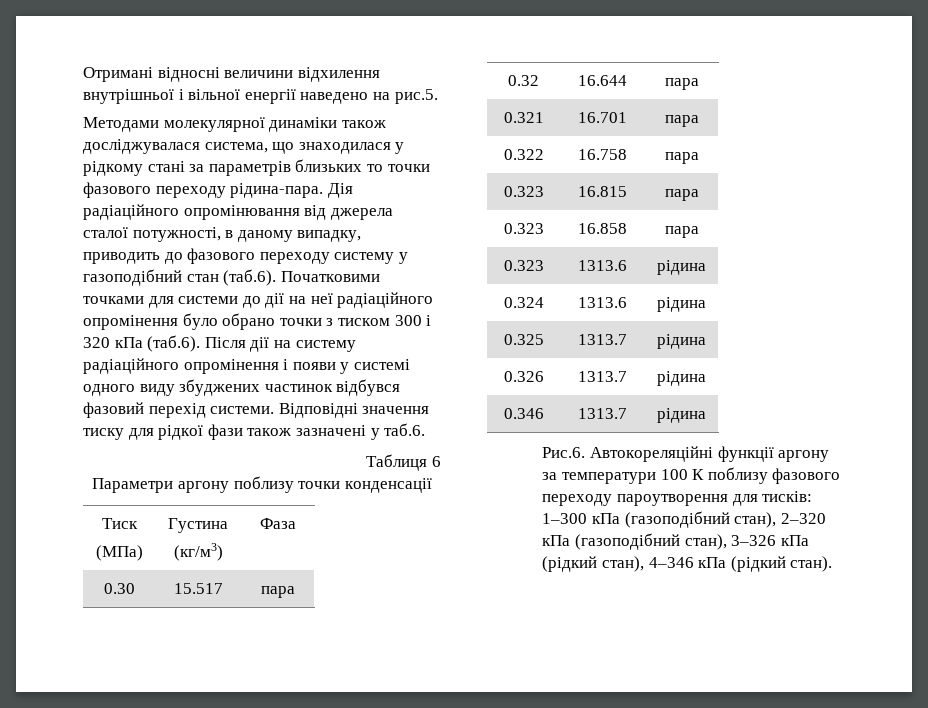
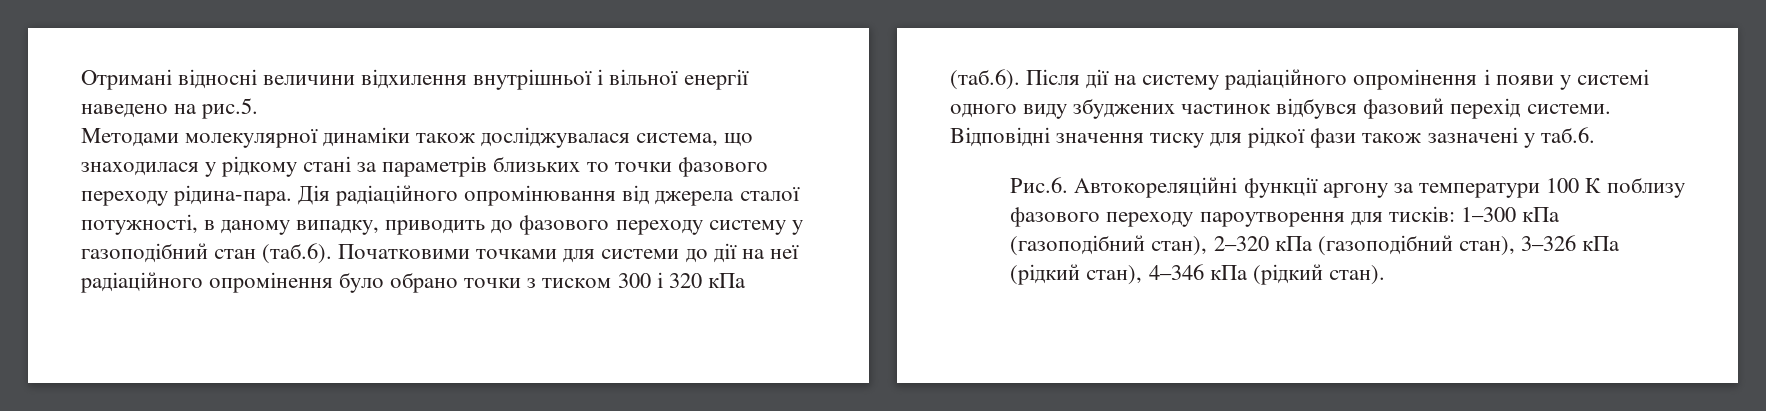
- Таблиця 6
- Параметри аргону поблизу точки конденсації
- Тиск
- (МПа) | Густина
- (кг/м3) | Фаза
- 0.30 | 15.517 | пара
- 0.32 | 16.644 | пара
- 0.321 | 16.701 | пара
- 0.322 | 16.758 | пара
- 0.323 | 16.815 | пара
- 0.323 | 16.858 | пара
- 0.323 | 1313.6 | рідина
- 0.324 | 1313.6 | рідина
- 0.325 | 1313.7 | рідина
- 0.326 | 1313.7 | рідина
- 0.346 | 1313.7 | рідина

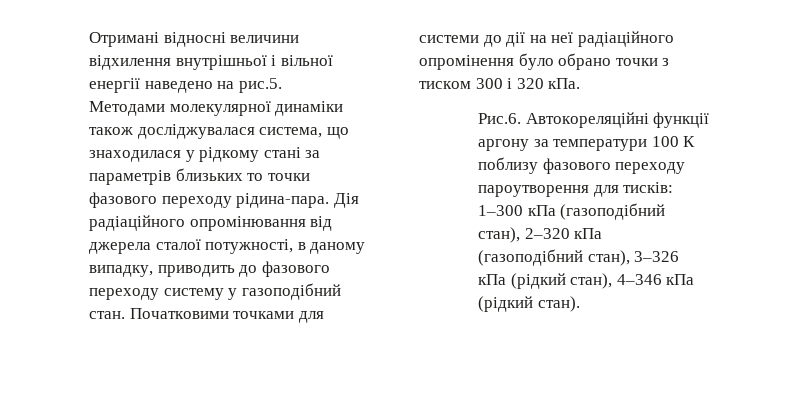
- Дія радіаційного опромінювання від джерела сталої потужності, в даному випадку, приводить до фазового переходу систему у газоподібний стан (таб.6). Початковими точками для системи до дії на неї радіаційного опромінення було обрано точки з тиском 300 і 320 кПа (таб.6). Після дії на систему радіаційного опромінення і появи у системі одного виду збуджених частинок відбувся фазовий перехід системи. Відповідні значення тиску для рідкої фази також зазначені у таб.6.
+ Дія радіаційного опромінювання від джерела сталої потужності, в даному випадку, приводить до фазового переходу систему у газоподібний стан. Початковими точками для системи до дії на неї радіаційного опромінення було обрано точки з тиском 300 і 320 кПа.

